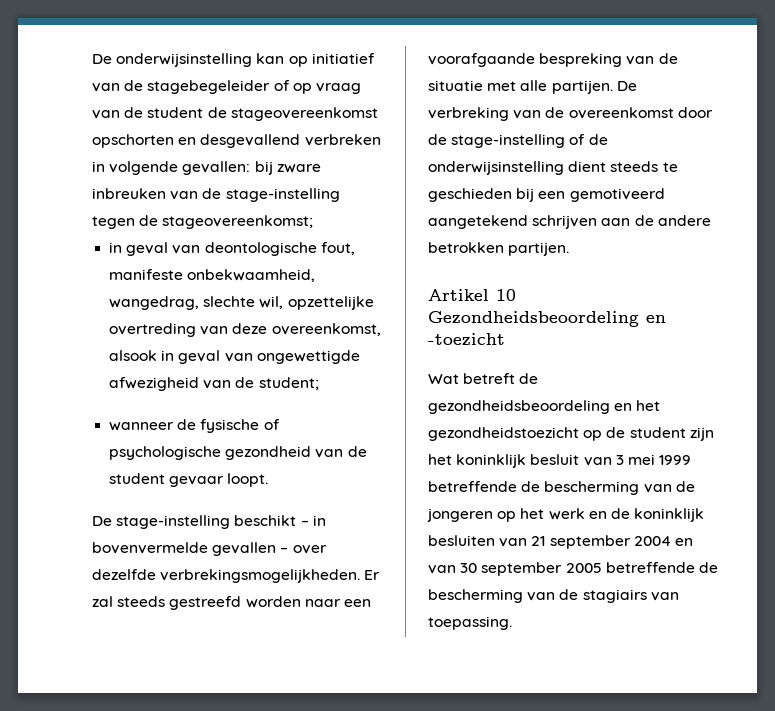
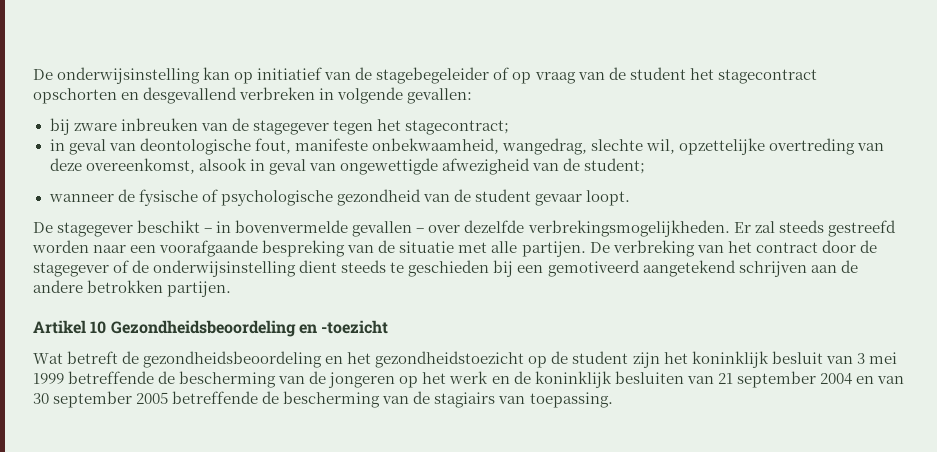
- De onderwijsinstelling kan op initiatief van de stagebegeleider of op vraag van de student de stageovereenkomst opschorten en desgevallend verbreken in volgende gevallen: bij zware inbreuken van de stage-instelling tegen de stageovereenkomst;
+ De onderwijsinstelling kan op initiatief van de stagebegeleider of op vraag van de student het stagecontract opschorten en desgevallend verbreken in volgende gevallen:
+ bij zware inbreuken van de stagegever tegen het stagecontract;
- De stage-instelling beschikt – in bovenvermelde gevallen – over dezelfde verbrekingsmogelijkheden.
+ De stagegever beschikt – in bovenvermelde gevallen – over dezelfde verbrekingsmogelijkheden.
- De verbreking van de overeenkomst door de stage-instelling of de onderwijsinstelling dient steeds te geschieden bij een gemotiveerd aangetekend schrijven aan de andere betrokken partijen.
+ De verbreking van het contract door de stagegever of de onderwijsinstelling dient steeds te geschieden bij een gemotiveerd aangetekend schrijven aan de andere betrokken partijen.

